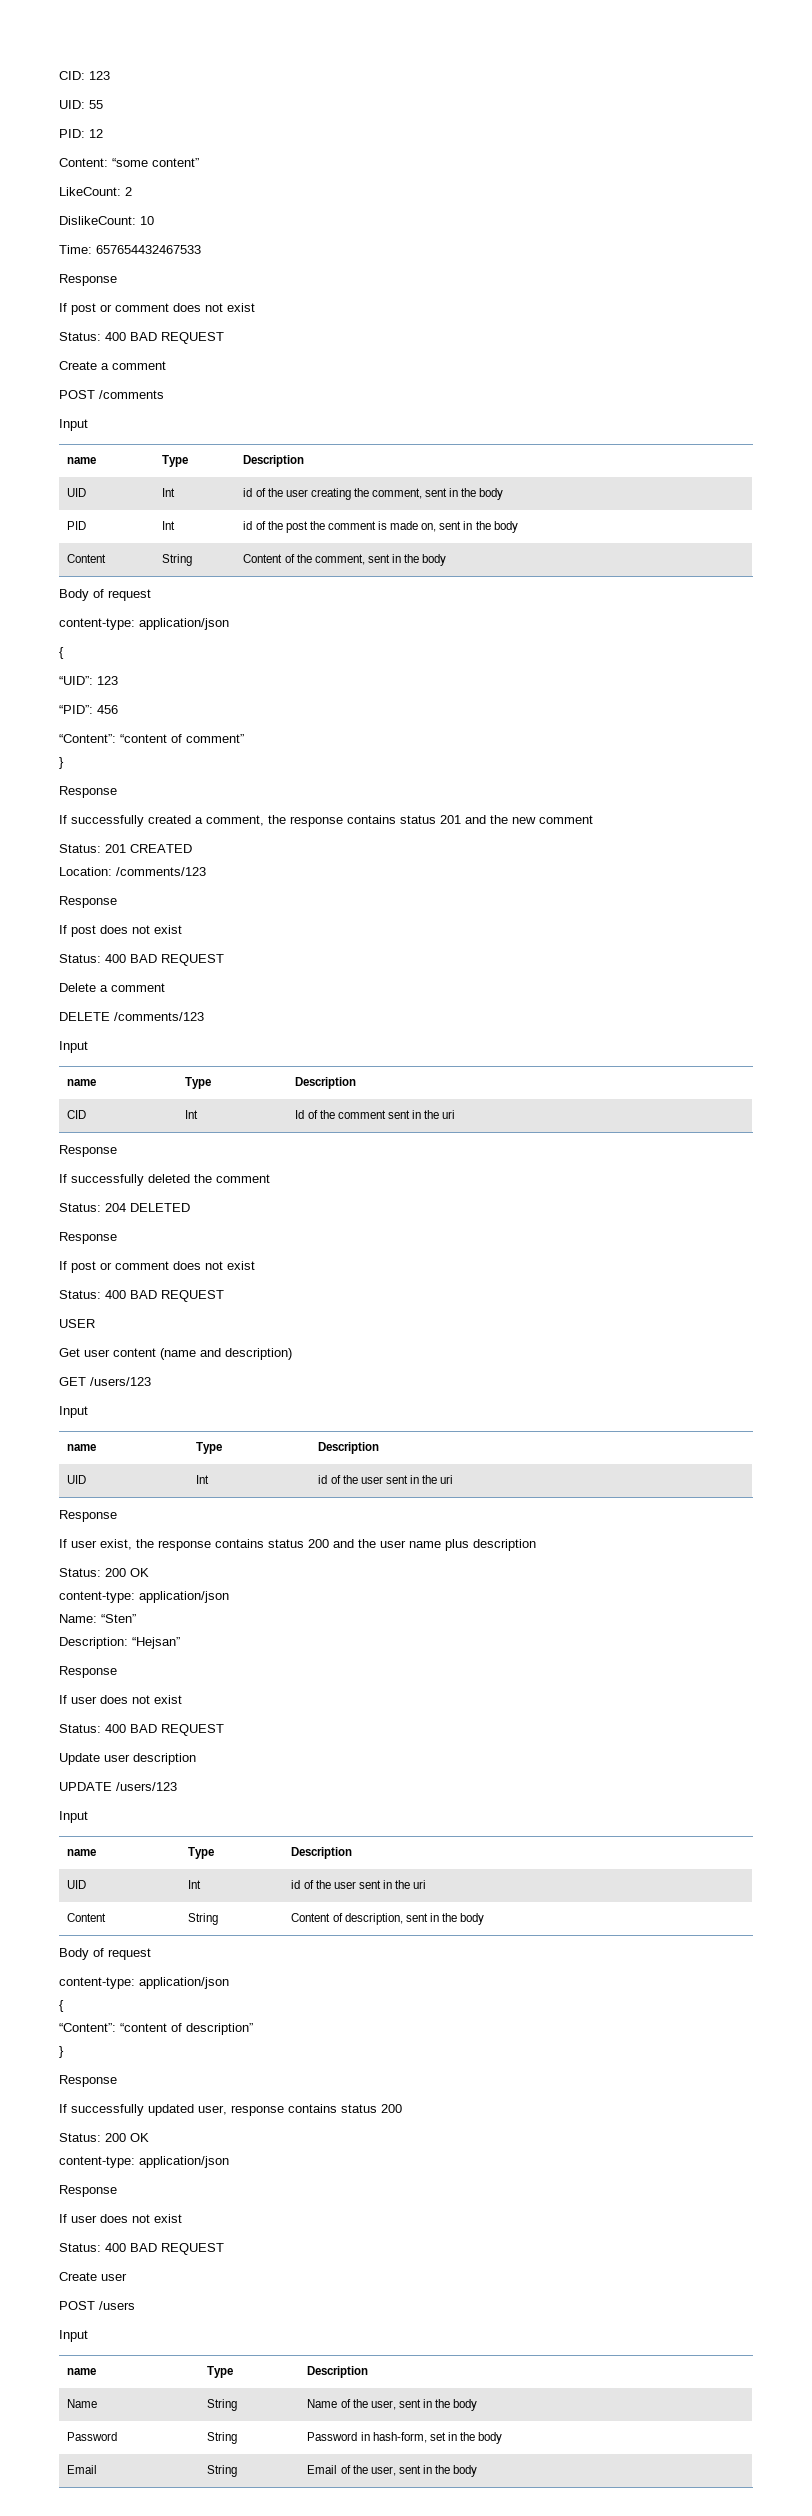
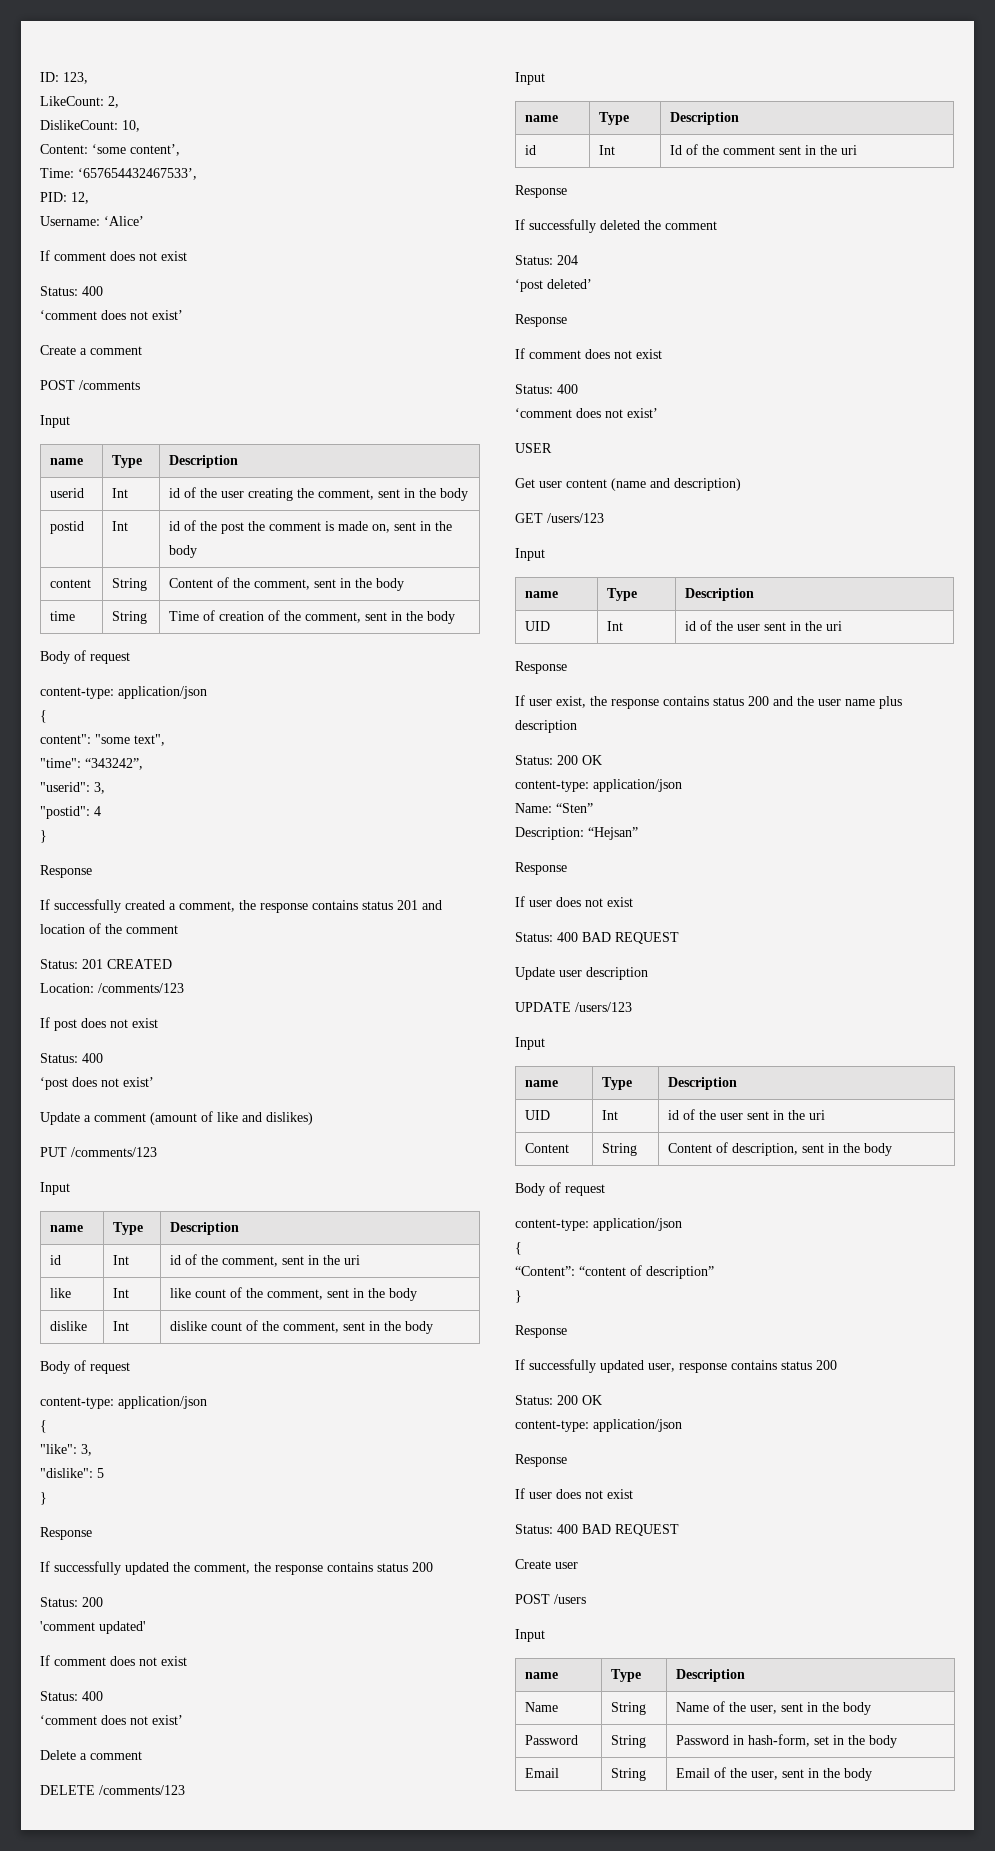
- CID: 123
- UID: 55
- PID: 12
- Content: “some content”
- LikeCount: 2
- DislikeCount: 10
- Time: 657654432467533
- Response
- If post or comment does not exist
- Status: 400 BAD REQUEST
+ ID: 123,
+ LikeCount: 2,
+ DislikeCount: 10,
+ Content: ‘some content’,
+ Time: ‘657654432467533’,
+ PID: 12,
+ Username: ‘Alice’
+ If comment does not exist
+ Status: 400
+ ‘comment does not exist’
- UID | Int | id of the user creating the comment, sent in the body
+ userid | Int | id of the user creating the comment, sent in the body
- PID | Int | id of the post the comment is made on, sent in the body
+ postid | Int | id of the post the comment is made on, sent in the body
- Content | String | Content of the comment, sent in the body
+ content | String | Content of the comment, sent in the body
+ time | String | Time of creation of the comment, sent in the body
  Body of request
  content-type: application/json
  {
- “UID”: 123
- “PID”: 456
- “Content”: “content of comment”
+ content": "some text",
+ "time": “343242”,
+ "userid": 3,
+ "postid": 4
- If successfully created a comment, the response contains status 201 and the new comment
+ If successfully created a comment, the response contains status 201 and location of the comment
  Location: /comments/123
- Response
  If post does not exist
- Status: 400 BAD REQUEST
+ Status: 400
+ ‘post does not exist’
+ Update a comment (amount of like and dislikes)
+ PUT /comments/123
+ Input
+ name | Type | Description
+ id | Int | id of the comment, sent in the uri
+ like | Int | like count of the comment, sent in the body
+ dislike | Int | dislike count of the comment, sent in the body
+ Body of request
+ content-type: application/json
+ {
+ "like": 3,
+ "dislike": 5
+ }
+ Response
+ If successfully updated the comment, the response contains status 200
+ Status: 200
+ 'comment updated'
+ If comment does not exist
+ Status: 400
+ ‘comment does not exist’
- CID | Int | Id of the comment sent in the uri
+ id | Int | Id of the comment sent in the uri
- Status: 204 DELETED
+ Status: 204
+ ‘post deleted’
  Response
- If post or comment does not exist
- Status: 400 BAD REQUEST
+ If comment does not exist
+ Status: 400
+ ‘comment does not exist’

